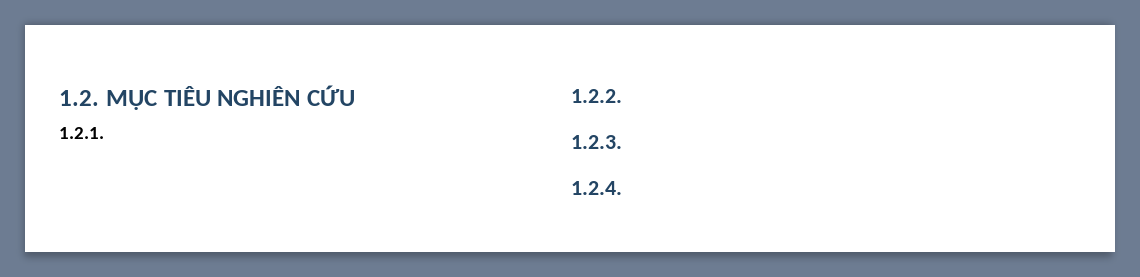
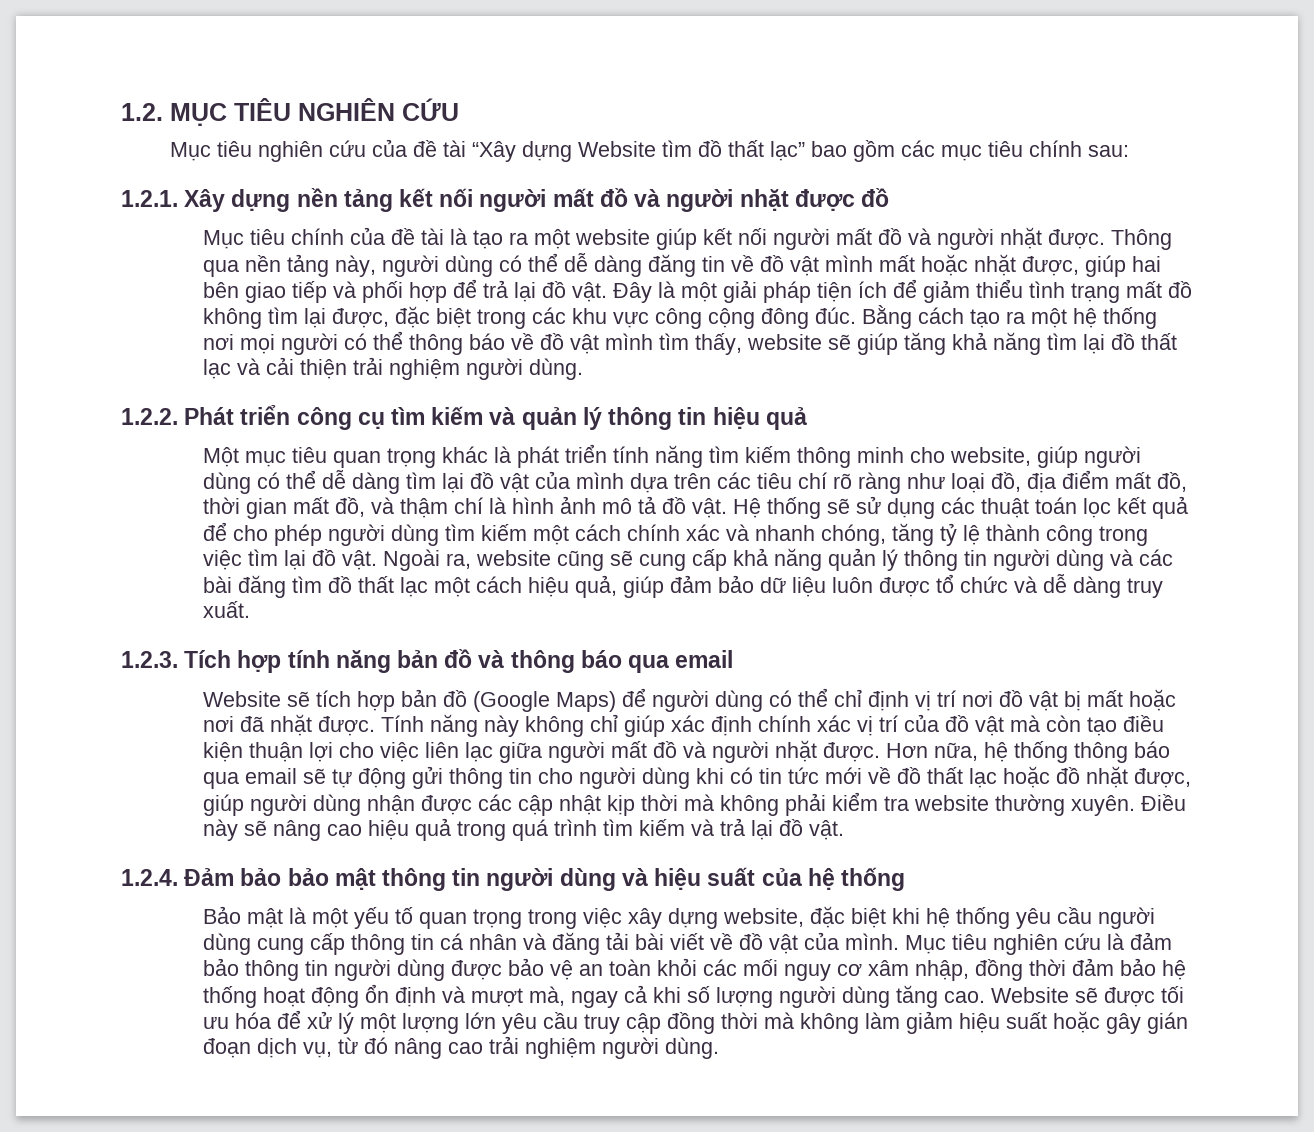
- 1.2.1.
- 1.2.2.
- 1.2.3.
- 1.2.4.
+ Mục tiêu nghiên cứu của đề tài “Xây dựng Website tìm đồ thất lạc” bao gồm các mục tiêu chính sau:
+ 1.2.1. Xây dựng nền tảng kết nối người mất đồ và người nhặt được đồ
+ Mục tiêu chính của đề tài là tạo ra một website giúp kết nối người mất đồ và người nhặt được. Thông qua nền tảng này, người dùng có thể dễ dàng đăng tin về đồ vật mình mất hoặc nhặt được, giúp hai bên giao tiếp và phối hợp để trả lại đồ vật. Đây là một giải pháp tiện ích để giảm thiểu tình trạng mất đồ không tìm lại được, đặc biệt trong các khu vực công cộng đông đúc. Bằng cách tạo ra một hệ thống nơi mọi người có thể thông báo về đồ vật mình tìm thấy, website sẽ giúp tăng khả năng tìm lại đồ thất lạc và cải thiện trải nghiệm người dùng.
+ 1.2.2. Phát triển công cụ tìm kiếm và quản lý thông tin hiệu quả
+ Một mục tiêu quan trọng khác là phát triển tính năng tìm kiếm thông minh cho website, giúp người dùng có thể dễ dàng tìm lại đồ vật của mình dựa trên các tiêu chí rõ ràng như loại đồ, địa điểm mất đồ, thời gian mất đồ, và thậm chí là hình ảnh mô tả đồ vật. Hệ thống sẽ sử dụng các thuật toán lọc kết quả để cho phép người dùng tìm kiếm một cách chính xác và nhanh chóng, tăng tỷ lệ thành công trong việc tìm lại đồ vật. Ngoài ra, website cũng sẽ cung cấp khả năng quản lý thông tin người dùng và các bài đăng tìm đồ thất lạc một cách hiệu quả, giúp đảm bảo dữ liệu luôn được tổ chức và dễ dàng truy xuất.
+ 1.2.3. Tích hợp tính năng bản đồ và thông báo qua email
+ Website sẽ tích hợp bản đồ (Google Maps) để người dùng có thể chỉ định vị trí nơi đồ vật bị mất hoặc nơi đã nhặt được. Tính năng này không chỉ giúp xác định chính xác vị trí của đồ vật mà còn tạo điều kiện thuận lợi cho việc liên lạc giữa người mất đồ và người nhặt được. Hơn nữa, hệ thống thông báo qua email sẽ tự động gửi thông tin cho người dùng khi có tin tức mới về đồ thất lạc hoặc đồ nhặt được, giúp người dùng nhận được các cập nhật kịp thời mà không phải kiểm tra website thường xuyên. Điều này sẽ nâng cao hiệu quả trong quá trình tìm kiếm và trả lại đồ vật.
+ 1.2.4. Đảm bảo bảo mật thông tin người dùng và hiệu suất của hệ thống
+ Bảo mật là một yếu tố quan trọng trong việc xây dựng website, đặc biệt khi hệ thống yêu cầu người dùng cung cấp thông tin cá nhân và đăng tải bài viết về đồ vật của mình. Mục tiêu nghiên cứu là đảm bảo thông tin người dùng được bảo vệ an toàn khỏi các mối nguy cơ xâm nhập, đồng thời đảm bảo hệ thống hoạt động ổn định và mượt mà, ngay cả khi số lượng người dùng tăng cao. Website sẽ được tối ưu hóa để xử lý một lượng lớn yêu cầu truy cập đồng thời mà không làm giảm hiệu suất hoặc gây gián đoạn dịch vụ, từ đó nâng cao trải nghiệm người dùng.

